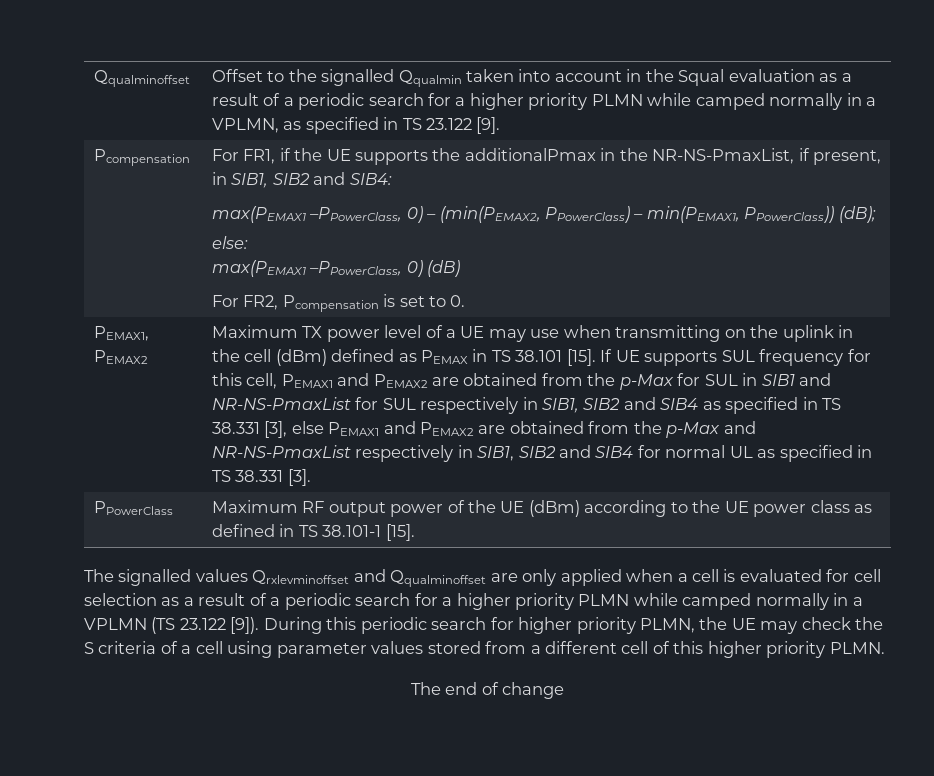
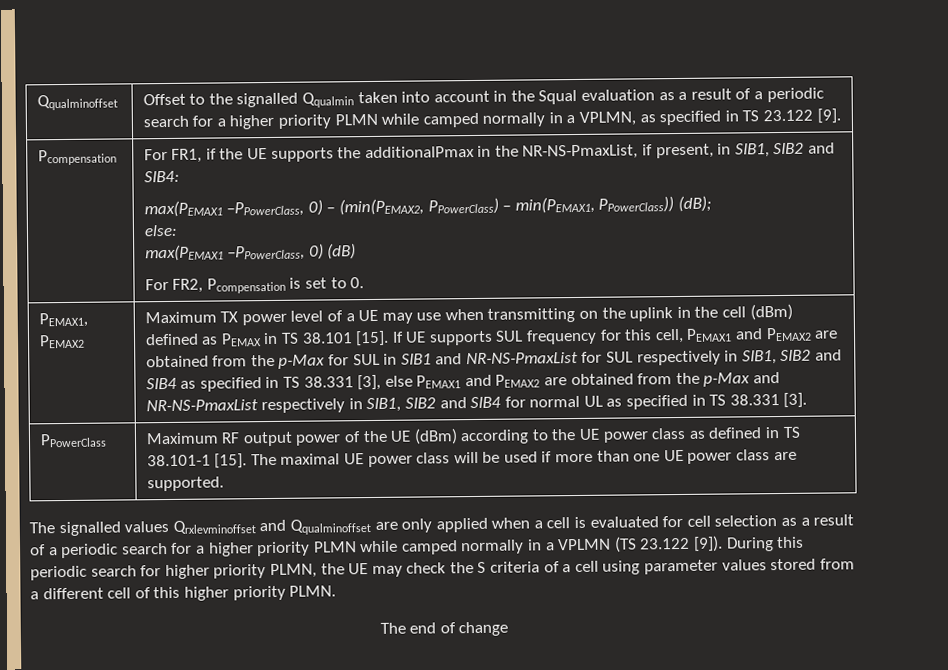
- PPowerClass | Maximum RF output power of the UE (dBm) according to the UE power class as defined in TS 38.101-1 [15].
+ PPowerClass | Maximum RF output power of the UE (dBm) according to the UE power class as defined in TS 38.101-1 [15]. The maximal UE power class will be used if more than one UE power class are supported.

